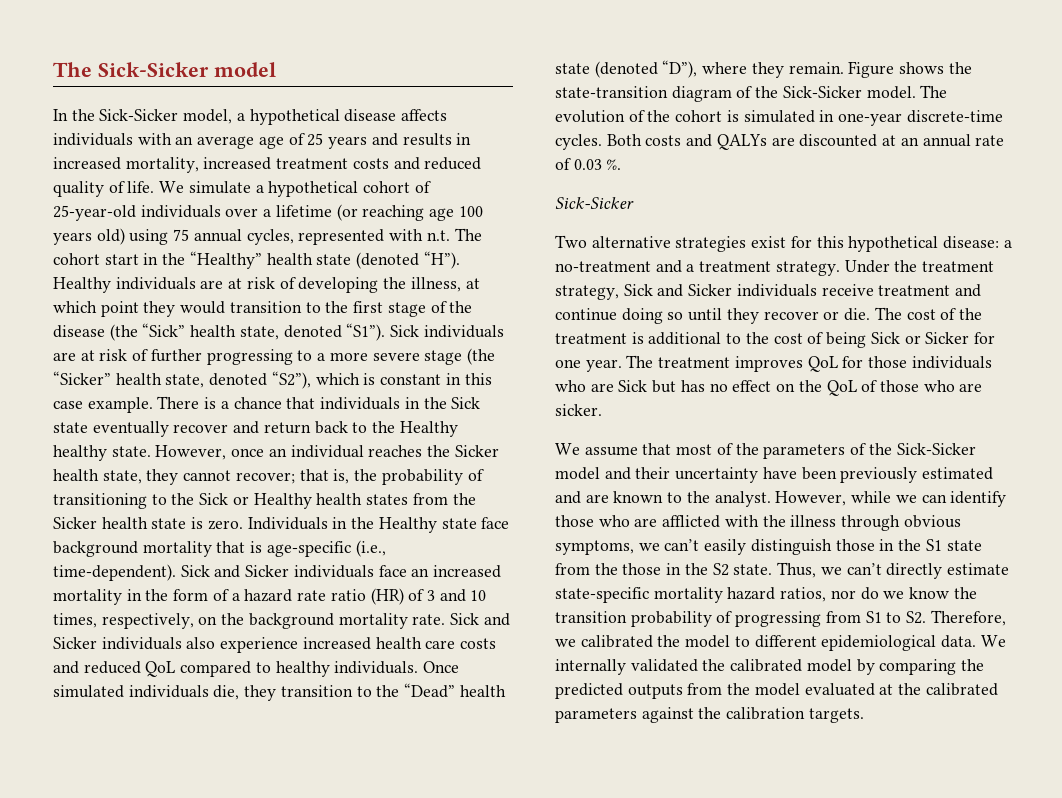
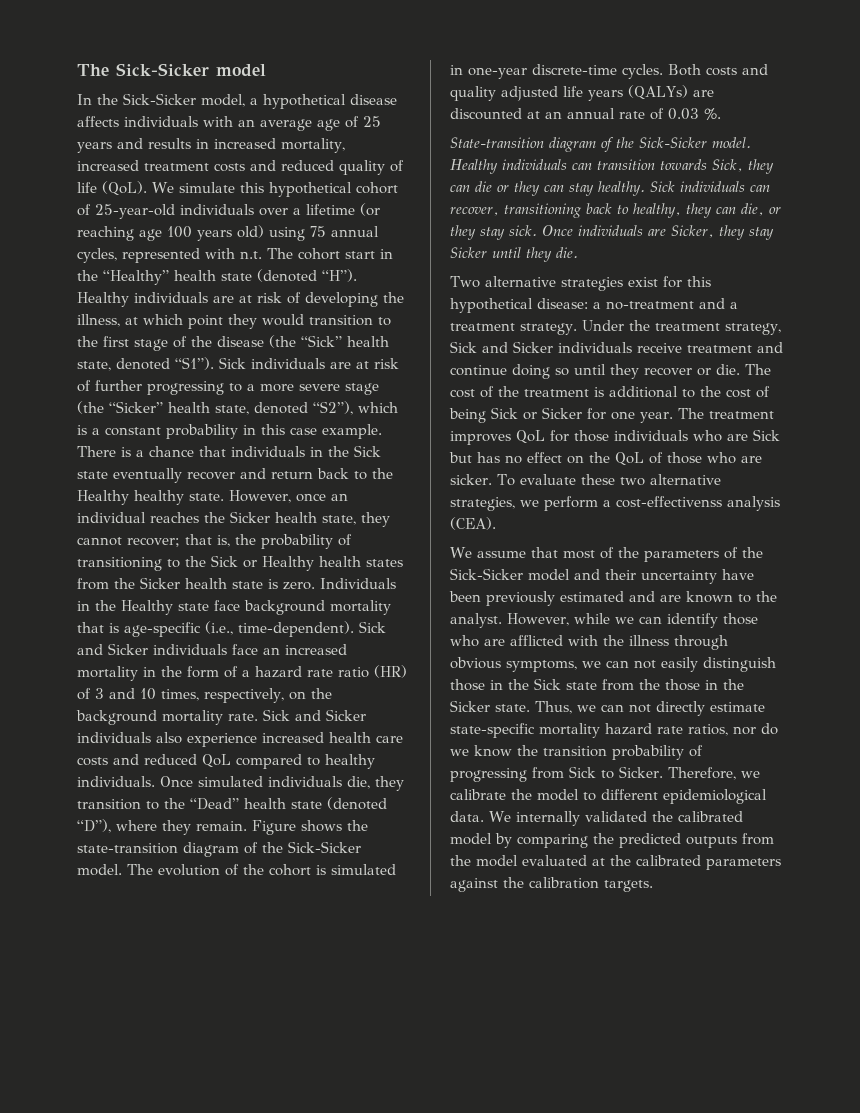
- In the Sick-Sicker model, a hypothetical disease affects individuals with an average age of 25 years and results in increased mortality, increased treatment costs and reduced quality of life.
+ In the Sick-Sicker model, a hypothetical disease affects individuals with an average age of 25 years and results in increased mortality, increased treatment costs and reduced quality of life (QoL).
- We simulate a hypothetical cohort of 25-year-old individuals over a lifetime (or reaching age 100 years old) using 75 annual cycles, represented with n.t. The cohort start in the “Healthy” health state (denoted “H”). Healthy individuals are at risk of developing the illness, at which point they would transition to the first stage of the disease (the “Sick” health state, denoted “S1”).
+ We simulate this hypothetical cohort of 25-year-old individuals over a lifetime (or reaching age 100 years old) using 75 annual cycles, represented with n.t. The cohort start in the “Healthy” health state (denoted “H”). Healthy individuals are at risk of developing the illness, at which point they would transition to the first stage of the disease (the “Sick” health state, denoted “S1”).
- Sick individuals are at risk of further progressing to a more severe stage (the “Sicker” health state, denoted “S2”), which is constant in this case example.
+ Sick individuals are at risk of further progressing to a more severe stage (the “Sicker” health state, denoted “S2”), which is a constant probability in this case example.
- Both costs and QALYs are discounted at an annual rate of 0.03 %.
- Sick-Sicker
+ Both costs and quality adjusted life years (QALYs) are discounted at an annual rate of 0.03 %.
+ State-transition diagram of the Sick-Sicker model. Healthy individuals can transition towards Sick, they can die or they can stay healthy. Sick individuals can recover, transitioning back to healthy, they can die, or they stay sick. Once individuals are Sicker, they stay Sicker until they die.
+ To evaluate these two alternative strategies, we perform a cost-effectivenss analysis (CEA).
- However, while we can identify those who are afflicted with the illness through obvious symptoms, we can’t easily distinguish those in the S1 state from the those in the S2 state.
+ However, while we can identify those who are afflicted with the illness through obvious symptoms, we can not easily distinguish those in the Sick state from the those in the Sicker state.
- Thus, we can’t directly estimate state-specific mortality hazard ratios, nor do we know the transition probability of progressing from S1 to S2. Therefore, we calibrated the model to different epidemiological data.
+ Thus, we can not directly estimate state-specific mortality hazard rate ratios, nor do we know the transition probability of progressing from Sick to Sicker. Therefore, we calibrate the model to different epidemiological data.

